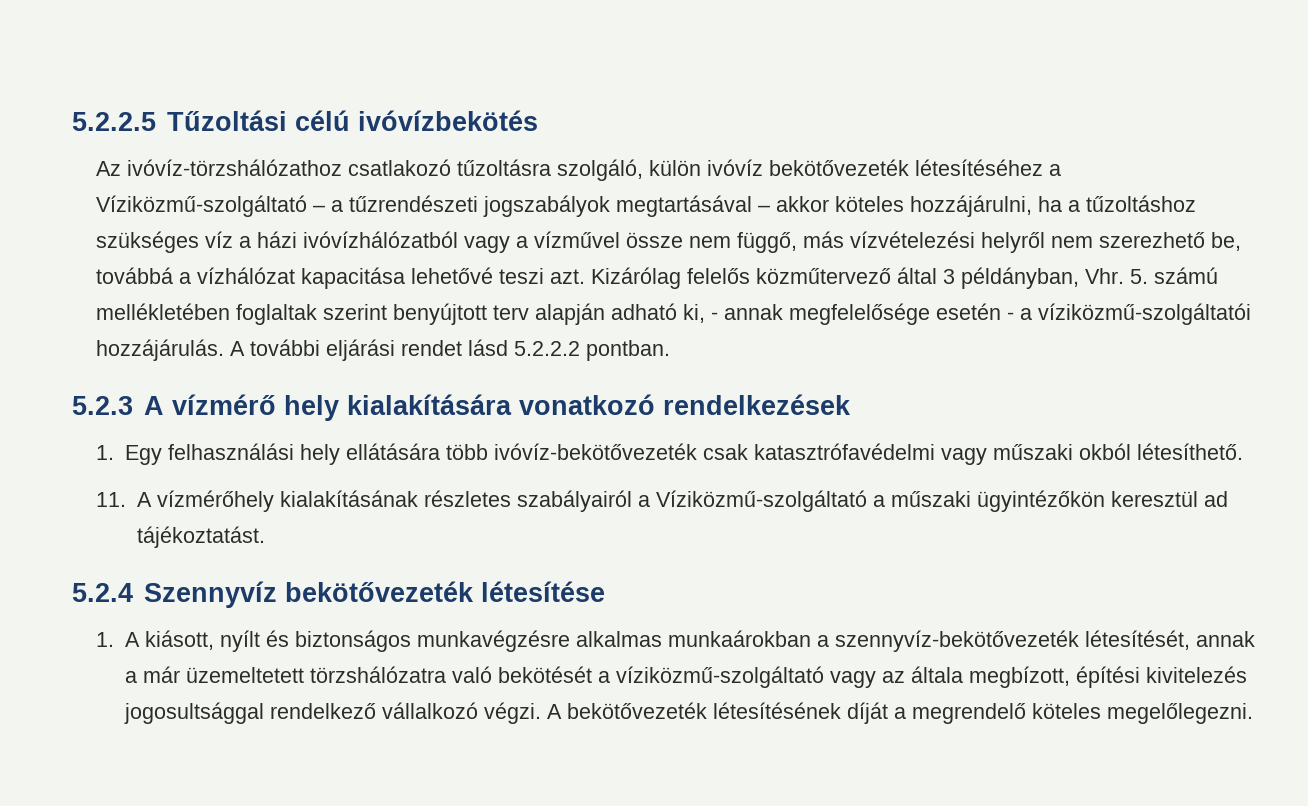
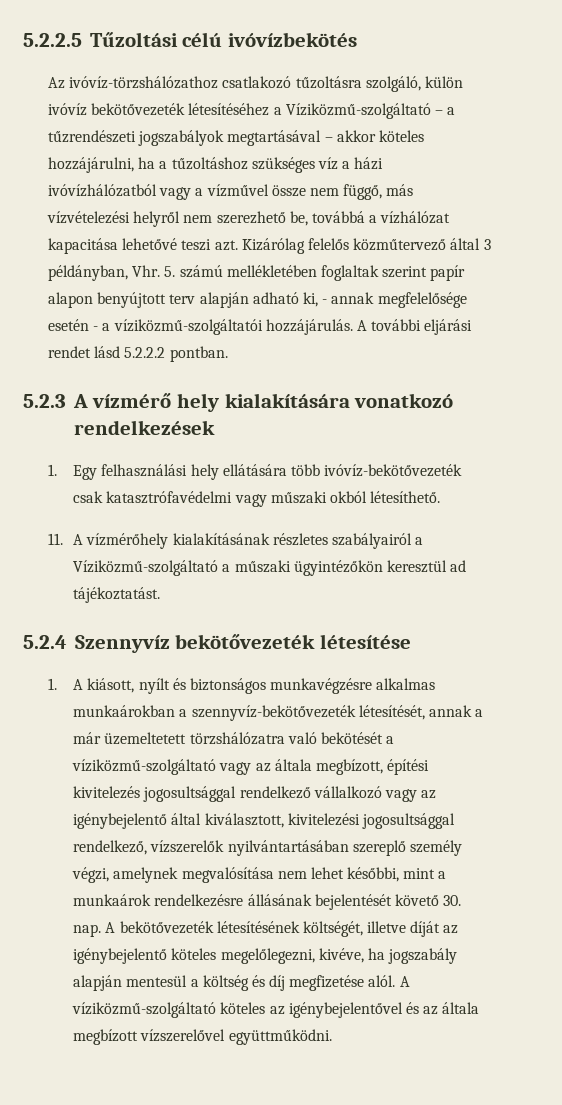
- Kizárólag felelős közműtervező által 3 példányban, Vhr. 5. számú mellékletében foglaltak szerint benyújtott terv alapján adható ki, - annak megfelelősége esetén - a víziközmű-szolgáltatói hozzájárulás.
+ Kizárólag felelős közműtervező által 3 példányban, Vhr. 5. számú mellékletében foglaltak szerint papír alapon benyújtott terv alapján adható ki, - annak megfelelősége esetén - a víziközmű-szolgáltatói hozzájárulás.
- 1. A kiásott, nyílt és biztonságos munkavégzésre alkalmas munkaárokban a szennyvíz-bekötővezeték létesítését, annak a már üzemeltetett törzshálózatra való bekötését a víziközmű-szolgáltató vagy az általa megbízott, építési kivitelezés jogosultsággal rendelkező vállalkozó végzi. A bekötővezeték létesítésének díját a megrendelő köteles megelőlegezni.
+ 1. A kiásott, nyílt és biztonságos munkavégzésre alkalmas munkaárokban a szennyvíz-bekötővezeték létesítését, annak a már üzemeltetett törzshálózatra való bekötését a víziközmű-szolgáltató vagy az általa megbízott, építési kivitelezés jogosultsággal rendelkező vállalkozó vagy az igénybejelentő által kiválasztott, kivitelezési jogosultsággal rendelkező, vízszerelők nyilvántartásában szereplő személy végzi, amelynek megvalósítása nem lehet későbbi, mint a munkaárok rendelkezésre állásának bejelentését követő 30. nap. A bekötővezeték létesítésének költségét, illetve díját az igénybejelentő köteles megelőlegezni, kivéve, ha jogszabály alapján mentesül a költség és díj megfizetése alól. A víziközmű-szolgáltató köteles az igénybejelentővel és az általa megbízott vízszerelővel együttműködni.

